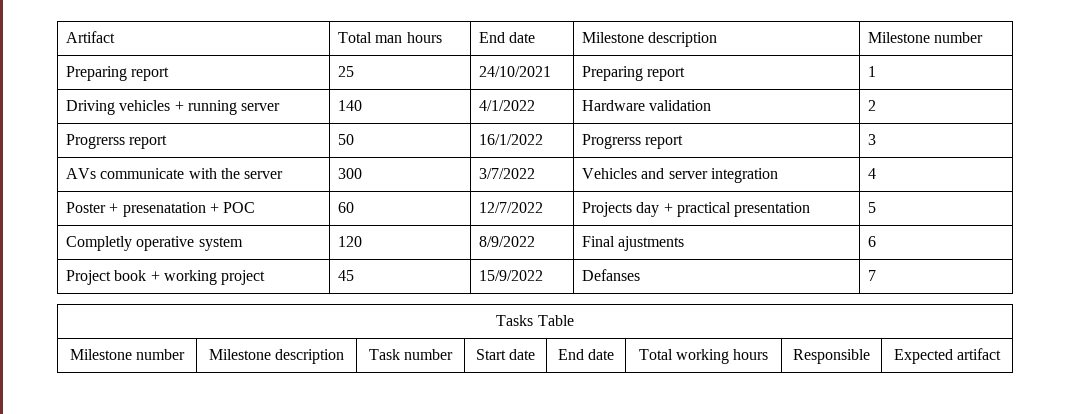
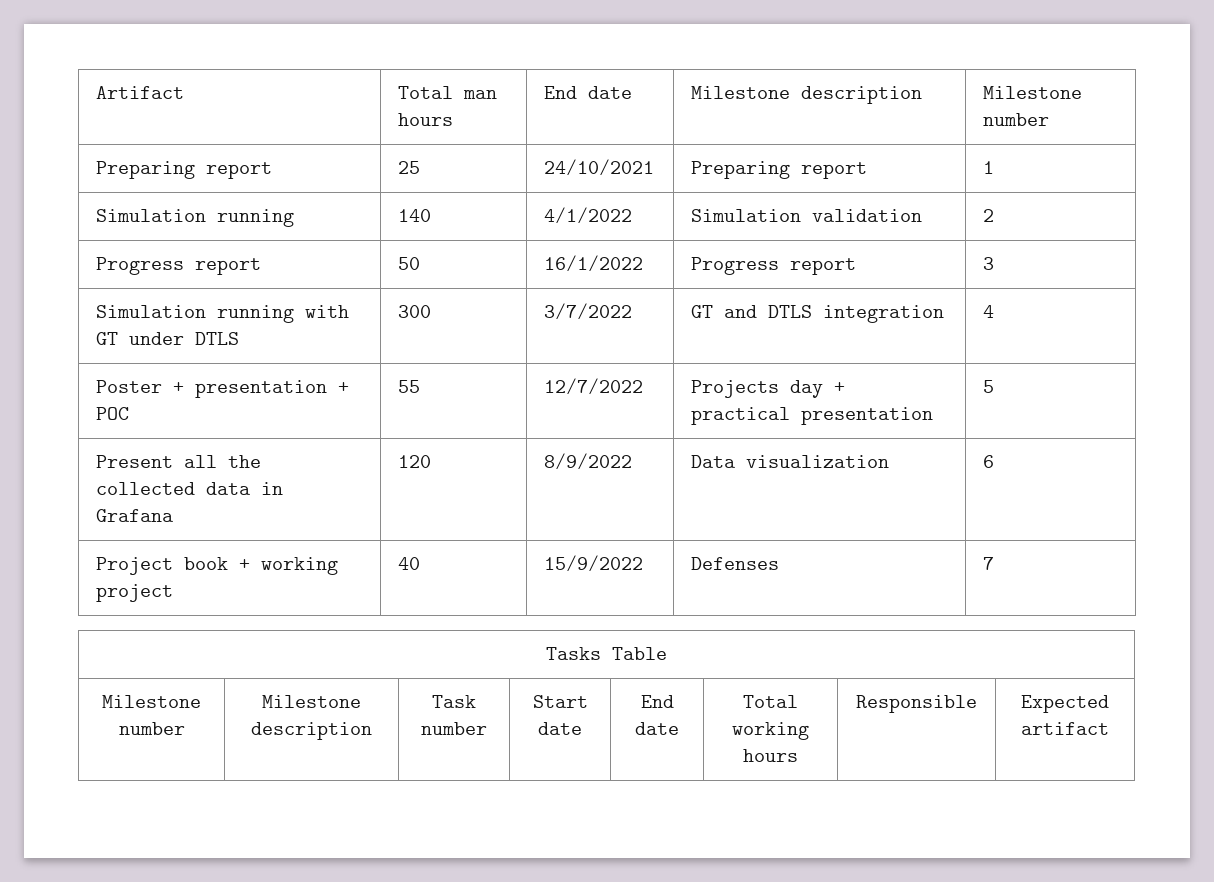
- Driving vehicles + running server | 140 | 4/1/2022 | Hardware validation | 2
+ Simulation running | 140 | 4/1/2022 | Simulation validation | 2
- Progrerss report | 50 | 16/1/2022 | Progrerss report | 3
+ Progress report | 50 | 16/1/2022 | Progress report | 3
- AVs communicate with the server | 300 | 3/7/2022 | Vehicles and server integration | 4
+ Simulation running with GT under DTLS | 300 | 3/7/2022 | GT and DTLS integration | 4
- Poster + presenatation + POC | 60 | 12/7/2022 | Projects day + practical presentation | 5
+ Poster + presentation + POC | 55 | 12/7/2022 | Projects day + practical presentation | 5
- Completly operative system | 120 | 8/9/2022 | Final ajustments | 6
+ Present all the collected data in Grafana | 120 | 8/9/2022 | Data visualization | 6
- Project book + working project | 45 | 15/9/2022 | Defanses | 7
+ Project book + working project | 40 | 15/9/2022 | Defenses | 7

